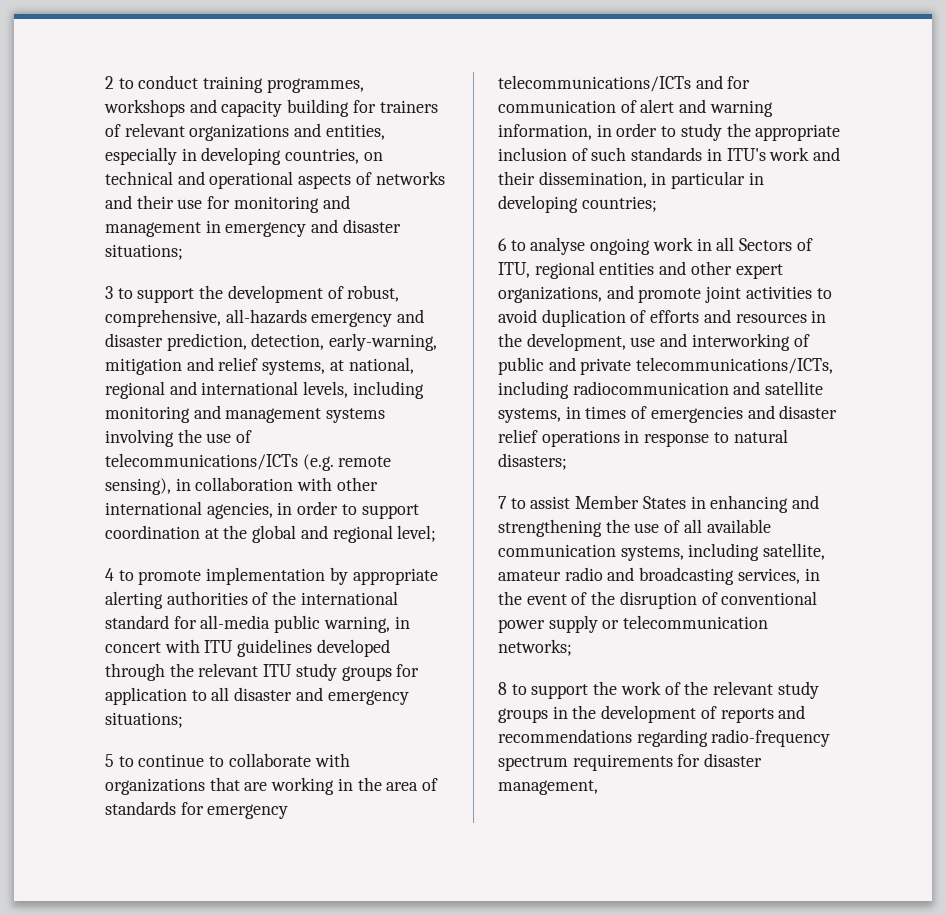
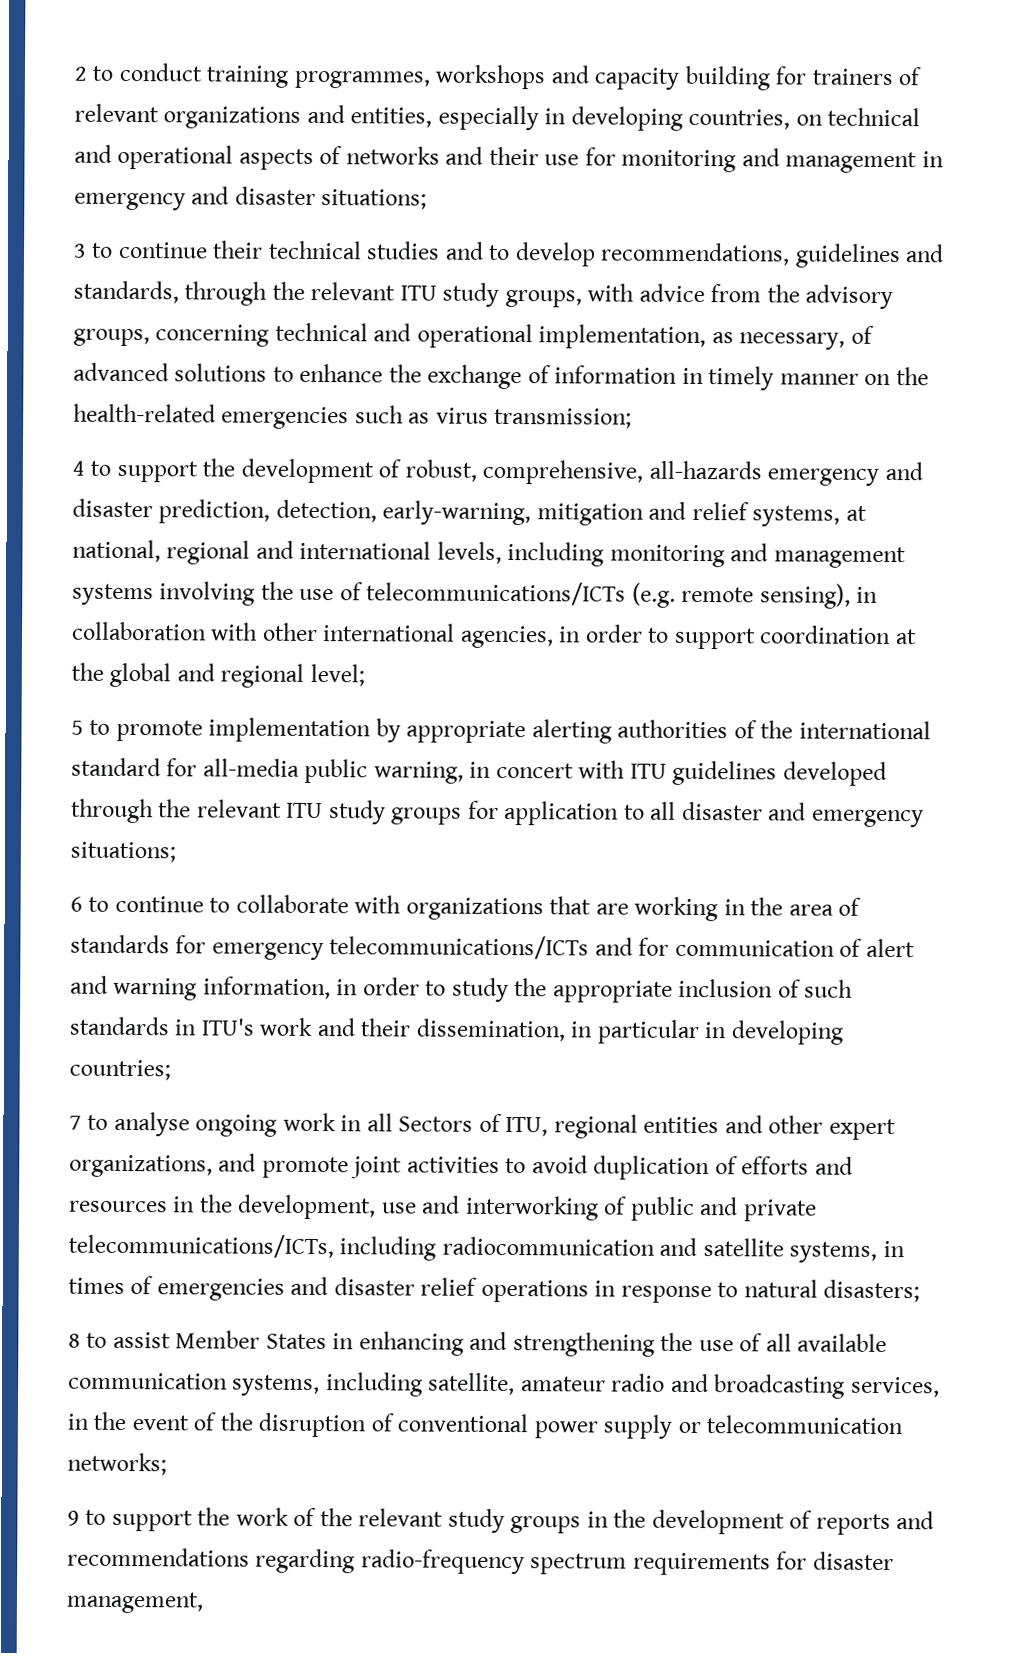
- 3 to support the development of robust, comprehensive, all-hazards emergency and disaster prediction, detection, early-warning, mitigation and relief systems, at national, regional and international levels, including monitoring and management systems involving the use of telecommunications/ICTs (e.g. remote sensing), in collaboration with other international agencies, in order to support coordination at the global and regional level;
+ 3 to continue their technical studies and to develop recommendations, guidelines and standards, through the relevant ITU study groups, with advice from the advisory groups, concerning technical and operational implementation, as necessary, of advanced solutions to enhance the exchange of information in timely manner on the health-related emergencies such as virus transmission;
+ 4 to support the development of robust, comprehensive, all-hazards emergency and disaster prediction, detection, early-warning, mitigation and relief systems, at national, regional and international levels, including monitoring and management systems involving the use of telecommunications/ICTs (e.g. remote sensing), in collaboration with other international agencies, in order to support coordination at the global and regional level;
- 4 to promote implementation by appropriate alerting authorities of the international standard for all-media public warning, in concert with ITU guidelines developed through the relevant ITU study groups for application to all disaster and emergency situations;
+ 5 to promote implementation by appropriate alerting authorities of the international standard for all-media public warning, in concert with ITU guidelines developed through the relevant ITU study groups for application to all disaster and emergency situations;
- 5 to continue to collaborate with organizations that are working in the area of standards for emergency telecommunications/ICTs and for communication of alert and warning information, in order to study the appropriate inclusion of such standards in ITU's work and their dissemination, in particular in developing countries;
+ 6 to continue to collaborate with organizations that are working in the area of standards for emergency telecommunications/ICTs and for communication of alert and warning information, in order to study the appropriate inclusion of such standards in ITU's work and their dissemination, in particular in developing countries;
- 6 to analyse ongoing work in all Sectors of ITU, regional entities and other expert organizations, and promote joint activities to avoid duplication of efforts and resources in the development, use and interworking of public and private telecommunications/ICTs, including radiocommunication and satellite systems, in times of emergencies and disaster relief operations in response to natural disasters;
+ 7 to analyse ongoing work in all Sectors of ITU, regional entities and other expert organizations, and promote joint activities to avoid duplication of efforts and resources in the development, use and interworking of public and private telecommunications/ICTs, including radiocommunication and satellite systems, in times of emergencies and disaster relief operations in response to natural disasters;
- 7 to assist Member States in enhancing and strengthening the use of all available communication systems, including satellite, amateur radio and broadcasting services, in the event of the disruption of conventional power supply or telecommunication networks;
+ 8 to assist Member States in enhancing and strengthening the use of all available communication systems, including satellite, amateur radio and broadcasting services, in the event of the disruption of conventional power supply or telecommunication networks;
- 8 to support the work of the relevant study groups in the development of reports and recommendations regarding radio-frequency spectrum requirements for disaster management,
+ 9 to support the work of the relevant study groups in the development of reports and recommendations regarding radio-frequency spectrum requirements for disaster management,

